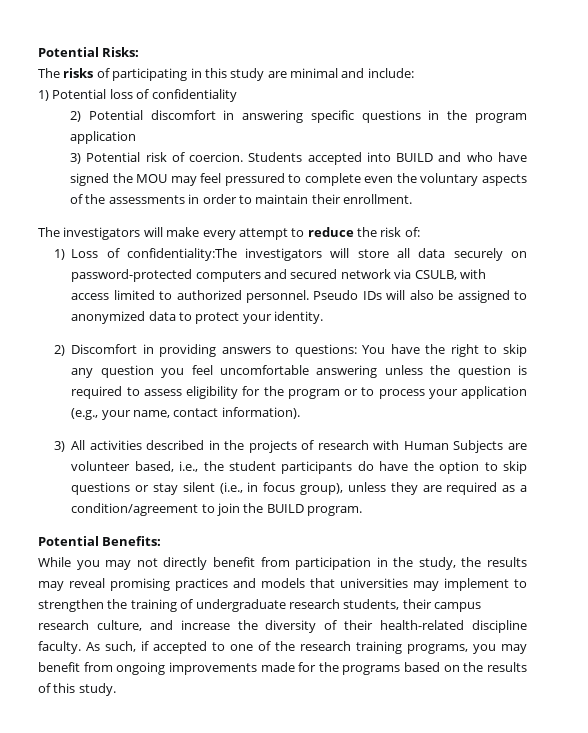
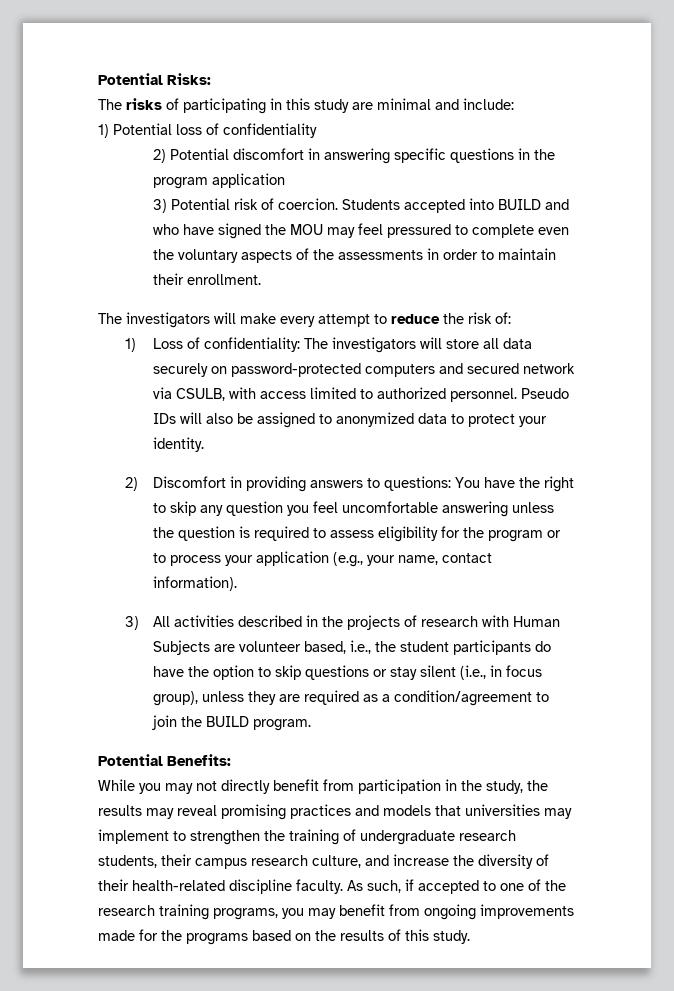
- 1) Loss of confidentiality:The investigators will store all data securely on password-protected computers and secured network via CSULB, with access limited to authorized personnel.
+ 1) Loss of confidentiality: The investigators will store all data securely on password-protected computers and secured network via CSULB, with access limited to authorized personnel.

